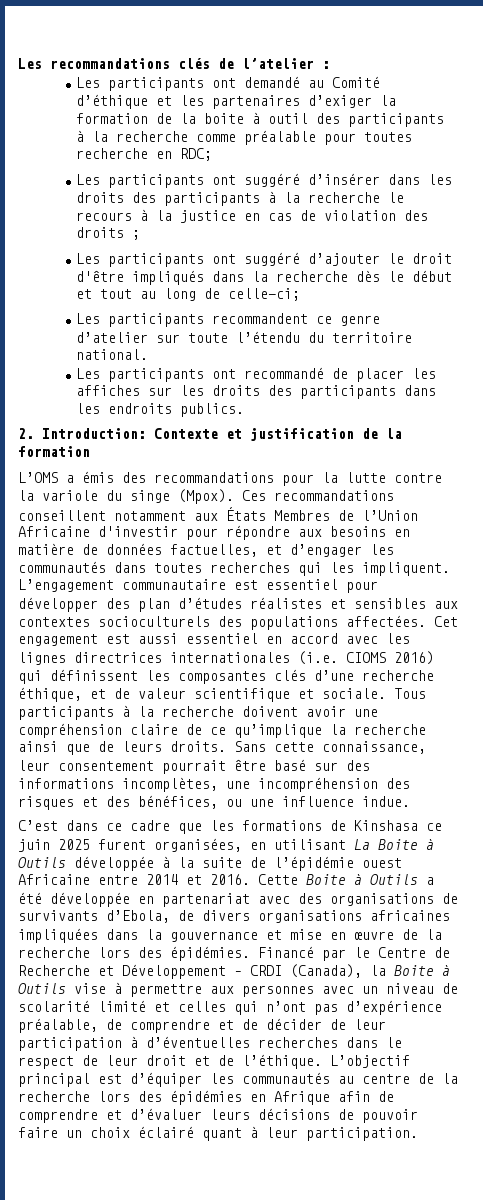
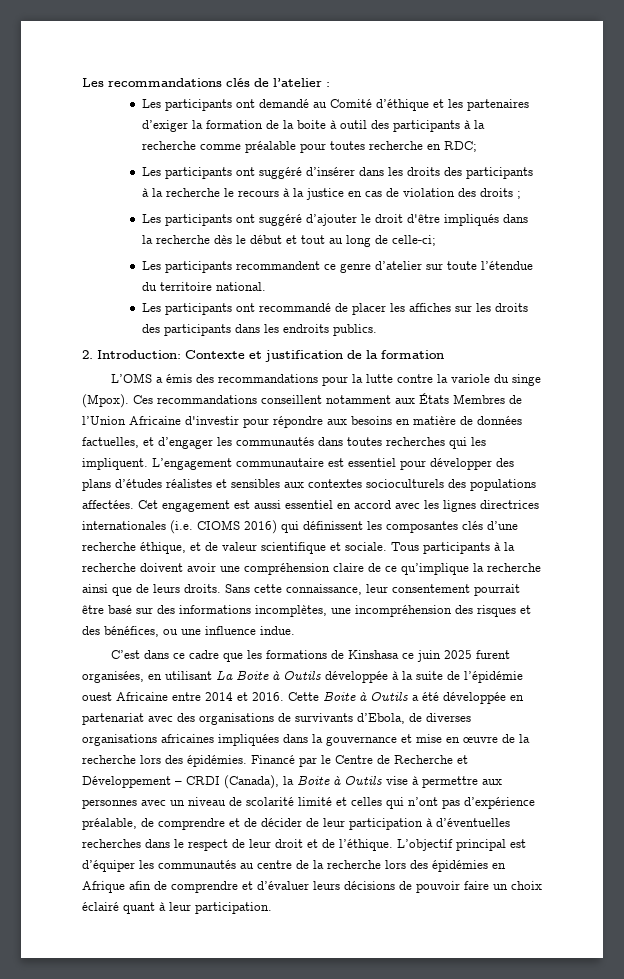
- Les participants recommandent ce genre d’atelier sur toute l’étendu du territoire national.
+ Les participants recommandent ce genre d’atelier sur toute l’étendue du territoire national.
- L’engagement communautaire est essentiel pour développer des plan d’études réalistes et sensibles aux contextes socioculturels des populations affectées.
+ L’engagement communautaire est essentiel pour développer des plans d’études réalistes et sensibles aux contextes socioculturels des populations affectées.
- Cette Boite à Outils a été développée en partenariat avec des organisations de survivants d’Ebola, de divers organisations africaines impliquées dans la gouvernance et mise en œuvre de la recherche lors des épidémies.
+ Cette Boite à Outils a été développée en partenariat avec des organisations de survivants d’Ebola, de diverses organisations africaines impliquées dans la gouvernance et mise en œuvre de la recherche lors des épidémies.

